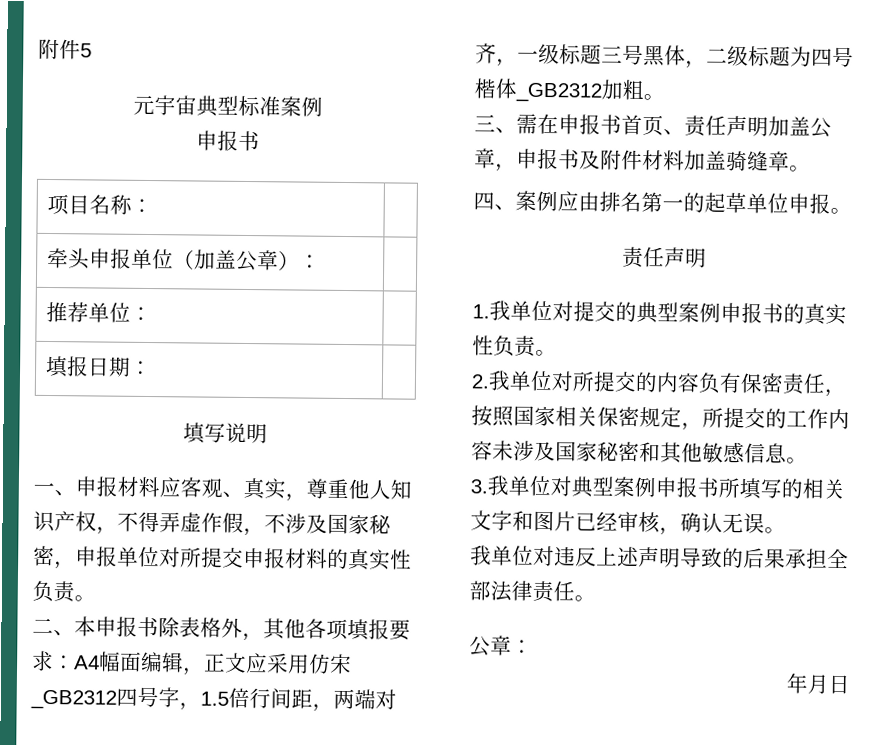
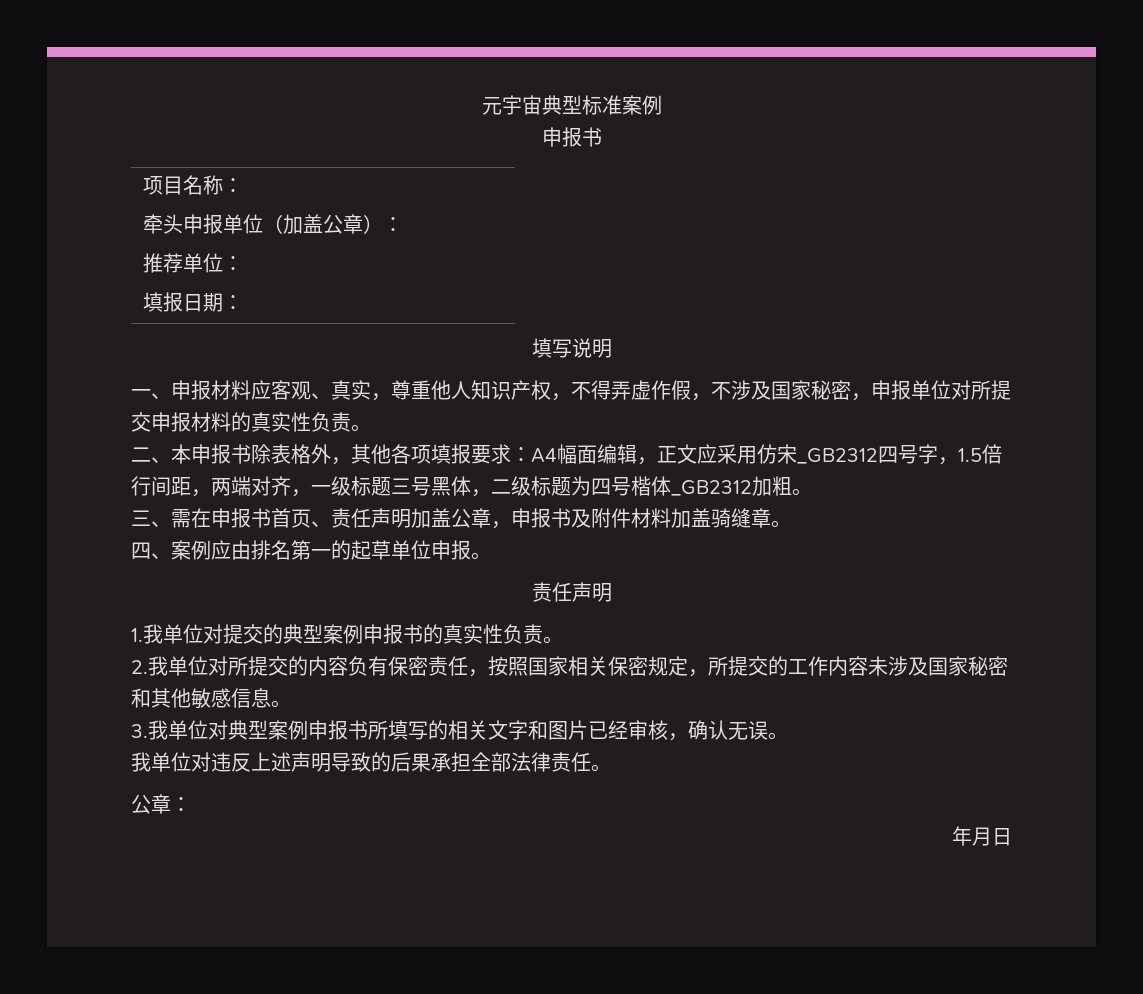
- 附件5

